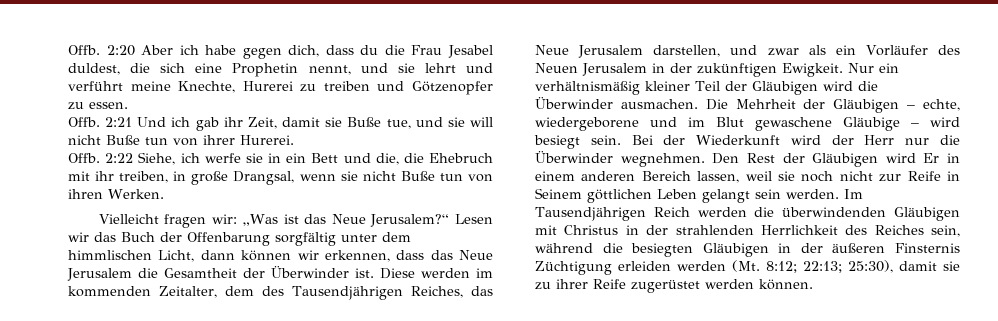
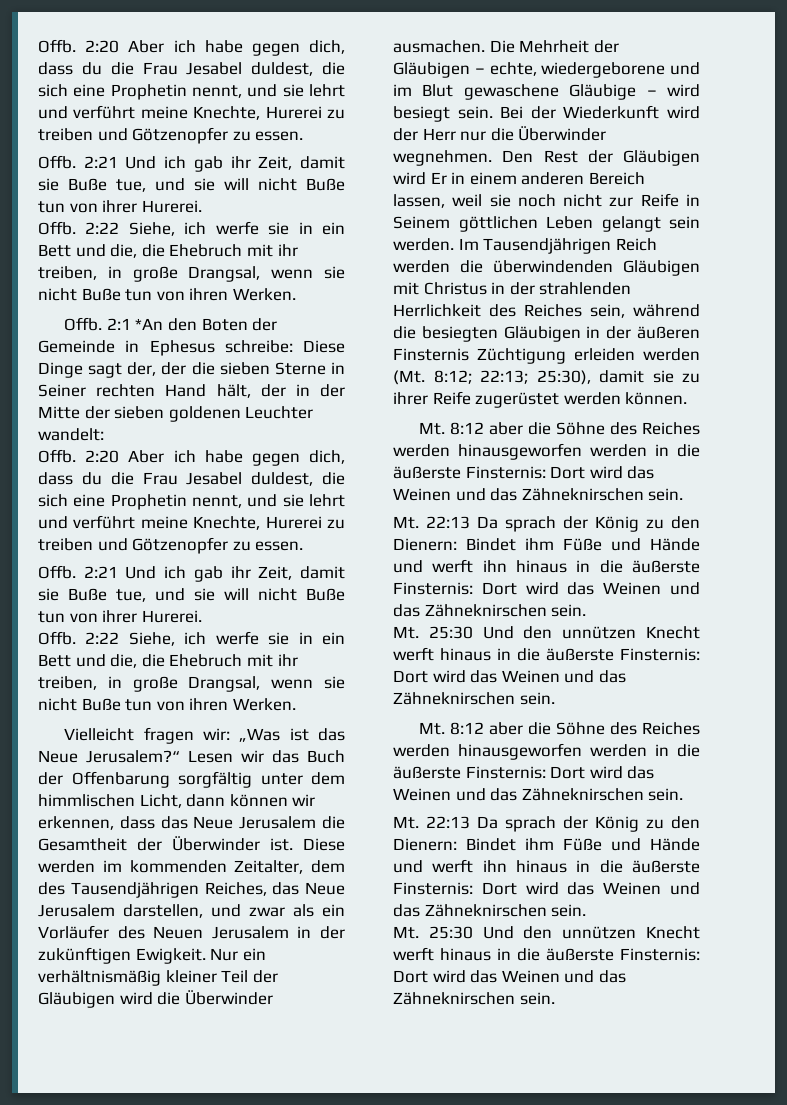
+ Offb. 2:1 *An den Boten der Gemeinde in Ephesus schreibe: Diese Dinge sagt der, der die sieben Sterne in Seiner rechten Hand hält, der in der Mitte der sieben goldenen Leuchter wandelt:
+ Offb. 2:20 Aber ich habe gegen dich, dass du die Frau Jesabel duldest, die sich eine Prophetin nennt, und sie lehrt und verführt meine Knechte, Hurerei zu treiben und Götzenopfer zu essen.
+ Offb. 2:21 Und ich gab ihr Zeit, damit sie Buße tue, und sie will nicht Buße tun von ihrer Hurerei.
+ Offb. 2:22 Siehe, ich werfe sie in ein Bett und die, die Ehebruch mit ihr treiben, in große Drangsal, wenn sie nicht Buße tun von ihren Werken.
  Im Tausendjährigen Reich werden die überwindenden Gläubigen mit Christus in der strahlenden Herrlichkeit des Reiches sein, während die besiegten Gläubigen in der äußeren Finsternis Züchtigung erleiden werden (Mt. 8:12; 22:13; 25:30), damit sie zu ihrer Reife zugerüstet werden können.
+ Mt. 8:12 aber die Söhne des Reiches werden hinausgeworfen werden in die äußerste Finsternis: Dort wird das Weinen und das Zähneknirschen sein.
+ Mt. 22:13 Da sprach der König zu den Dienern: Bindet ihm Füße und Hände und werft ihn hinaus in die äußerste Finsternis: Dort wird das Weinen und das Zähneknirschen sein.
+ Mt. 25:30 Und den unnützen Knecht werft hinaus in die äußerste Finsternis: Dort wird das Weinen und das Zähneknirschen sein.
+ Mt. 8:12 aber die Söhne des Reiches werden hinausgeworfen werden in die äußerste Finsternis: Dort wird das Weinen und das Zähneknirschen sein.
+ Mt. 22:13 Da sprach der König zu den Dienern: Bindet ihm Füße und Hände und werft ihn hinaus in die äußerste Finsternis: Dort wird das Weinen und das Zähneknirschen sein.
+ Mt. 25:30 Und den unnützen Knecht werft hinaus in die äußerste Finsternis: Dort wird das Weinen und das Zähneknirschen sein.

